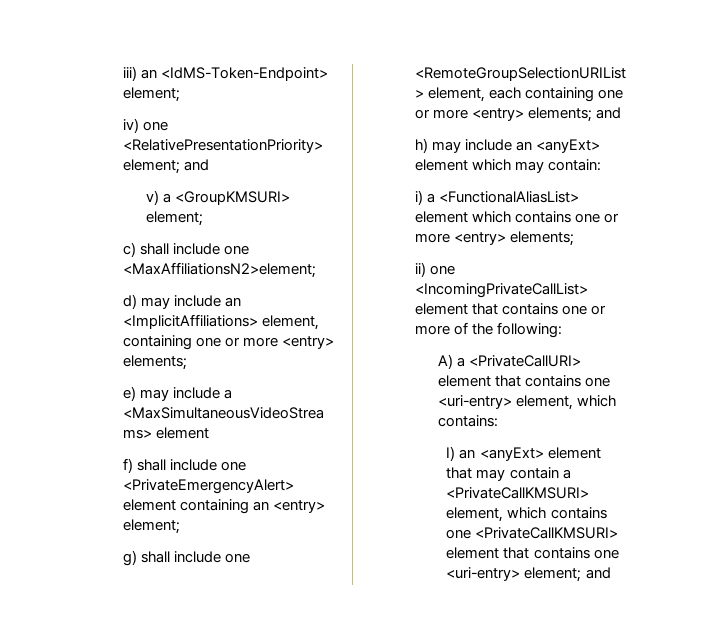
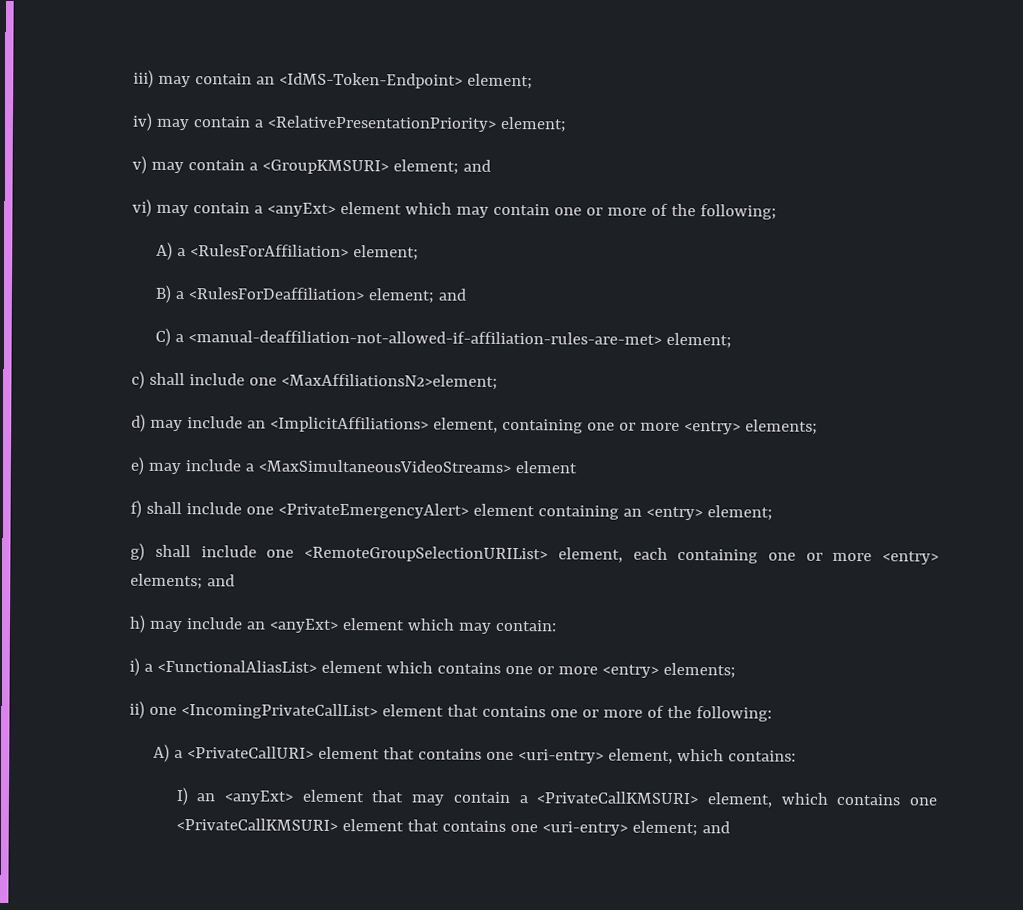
- iii) an <IdMS-Token-Endpoint> element;
+ iii) may contain an <IdMS-Token-Endpoint> element;
- iv) one <RelativePresentationPriority> element; and
- v) a <GroupKMSURI> element;
+ iv) may contain a <RelativePresentationPriority> element;
+ v) may contain a <GroupKMSURI> element; and
+ vi) may contain a <anyExt> element which may contain one or more of the following;
+ A) a <RulesForAffiliation> element;
+ B) a <RulesForDeaffiliation> element; and
+ C) a <manual-deaffiliation-not-allowed-if-affiliation-rules-are-met> element;

